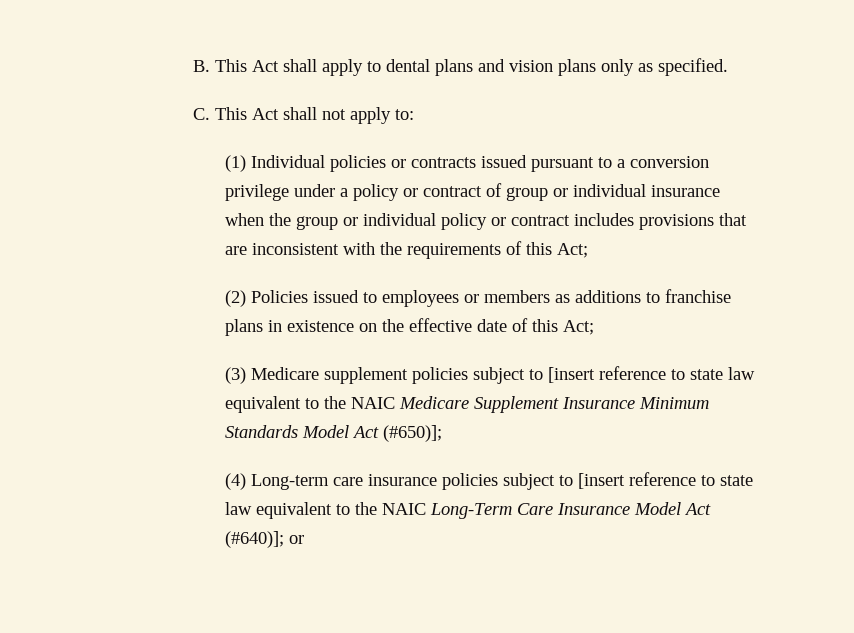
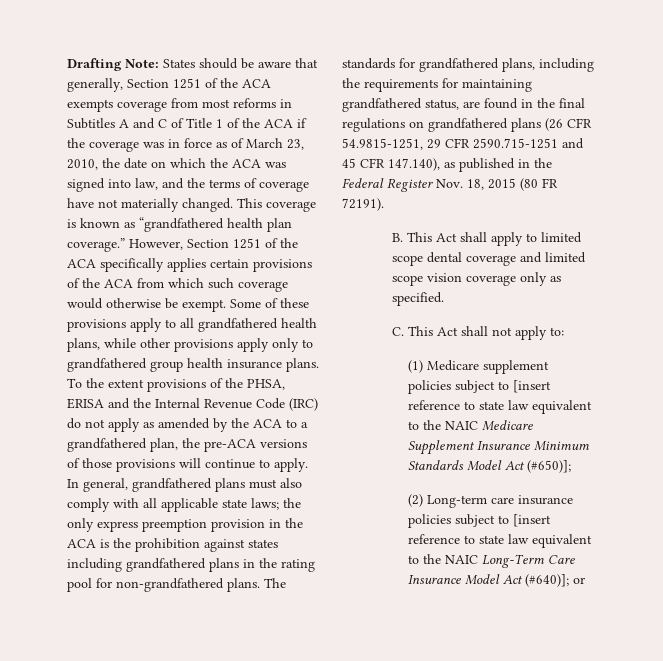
+ Drafting Note: States should be aware that generally, Section 1251 of the ACA exempts coverage from most reforms in Subtitles A and C of Title 1 of the ACA if the coverage was in force as of March 23, 2010, the date on which the ACA was signed into law, and the terms of coverage have not materially changed. This coverage is known as “grandfathered health plan coverage.” However, Section 1251 of the ACA specifically applies certain provisions of the ACA from which such coverage would otherwise be exempt. Some of these provisions apply to all grandfathered health plans, while other provisions apply only to grandfathered group health insurance plans. To the extent provisions of the PHSA, ERISA and the Internal Revenue Code (IRC) do not apply as amended by the ACA to a grandfathered plan, the pre-ACA versions of those provisions will continue to apply. In general, grandfathered plans must also comply with all applicable state laws; the only express preemption provision in the ACA is the prohibition against states including grandfathered plans in the rating pool for non-grandfathered plans. The standards for grandfathered plans, including the requirements for maintaining grandfathered status, are found in the final regulations on grandfathered plans (26 CFR 54.9815-1251, 29 CFR 2590.715-1251 and 45 CFR 147.140), as published in the Federal Register Nov. 18, 2015 (80 FR 72191).
- B. This Act shall apply to dental plans and vision plans only as specified.
+ B. This Act shall apply to limited scope dental coverage and limited scope vision coverage only as specified.
- (1) Individual policies or contracts issued pursuant to a conversion privilege under a policy or contract of group or individual insurance when the group or individual policy or contract includes provisions that are inconsistent with the requirements of this Act;
- (2) Policies issued to employees or members as additions to franchise plans in existence on the effective date of this Act;
- (3) Medicare supplement policies subject to [insert reference to state law equivalent to the NAIC Medicare Supplement Insurance Minimum Standards Model Act (#650)];
+ (1) Medicare supplement policies subject to [insert reference to state law equivalent to the NAIC Medicare Supplement Insurance Minimum Standards Model Act (#650)];
- (4) Long-term care insurance policies subject to [insert reference to state law equivalent to the NAIC Long-Term Care Insurance Model Act (#640)]; or
+ (2) Long-term care insurance policies subject to [insert reference to state law equivalent to the NAIC Long-Term Care Insurance Model Act (#640)]; or

